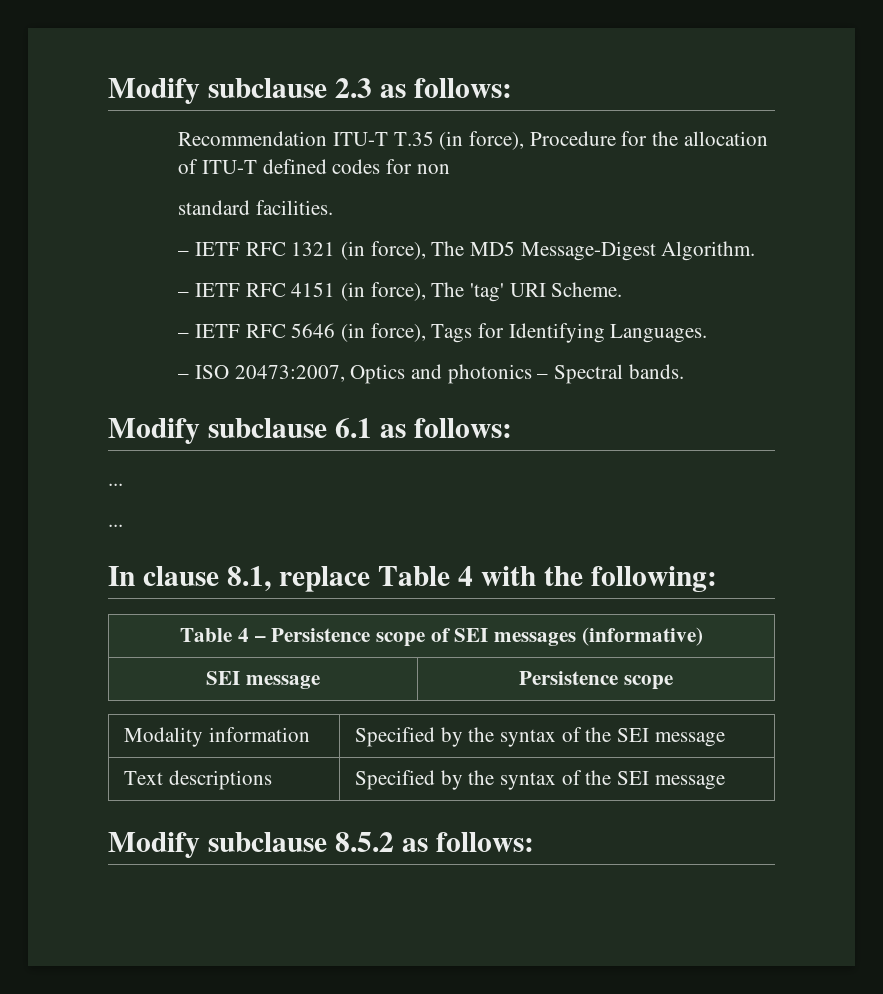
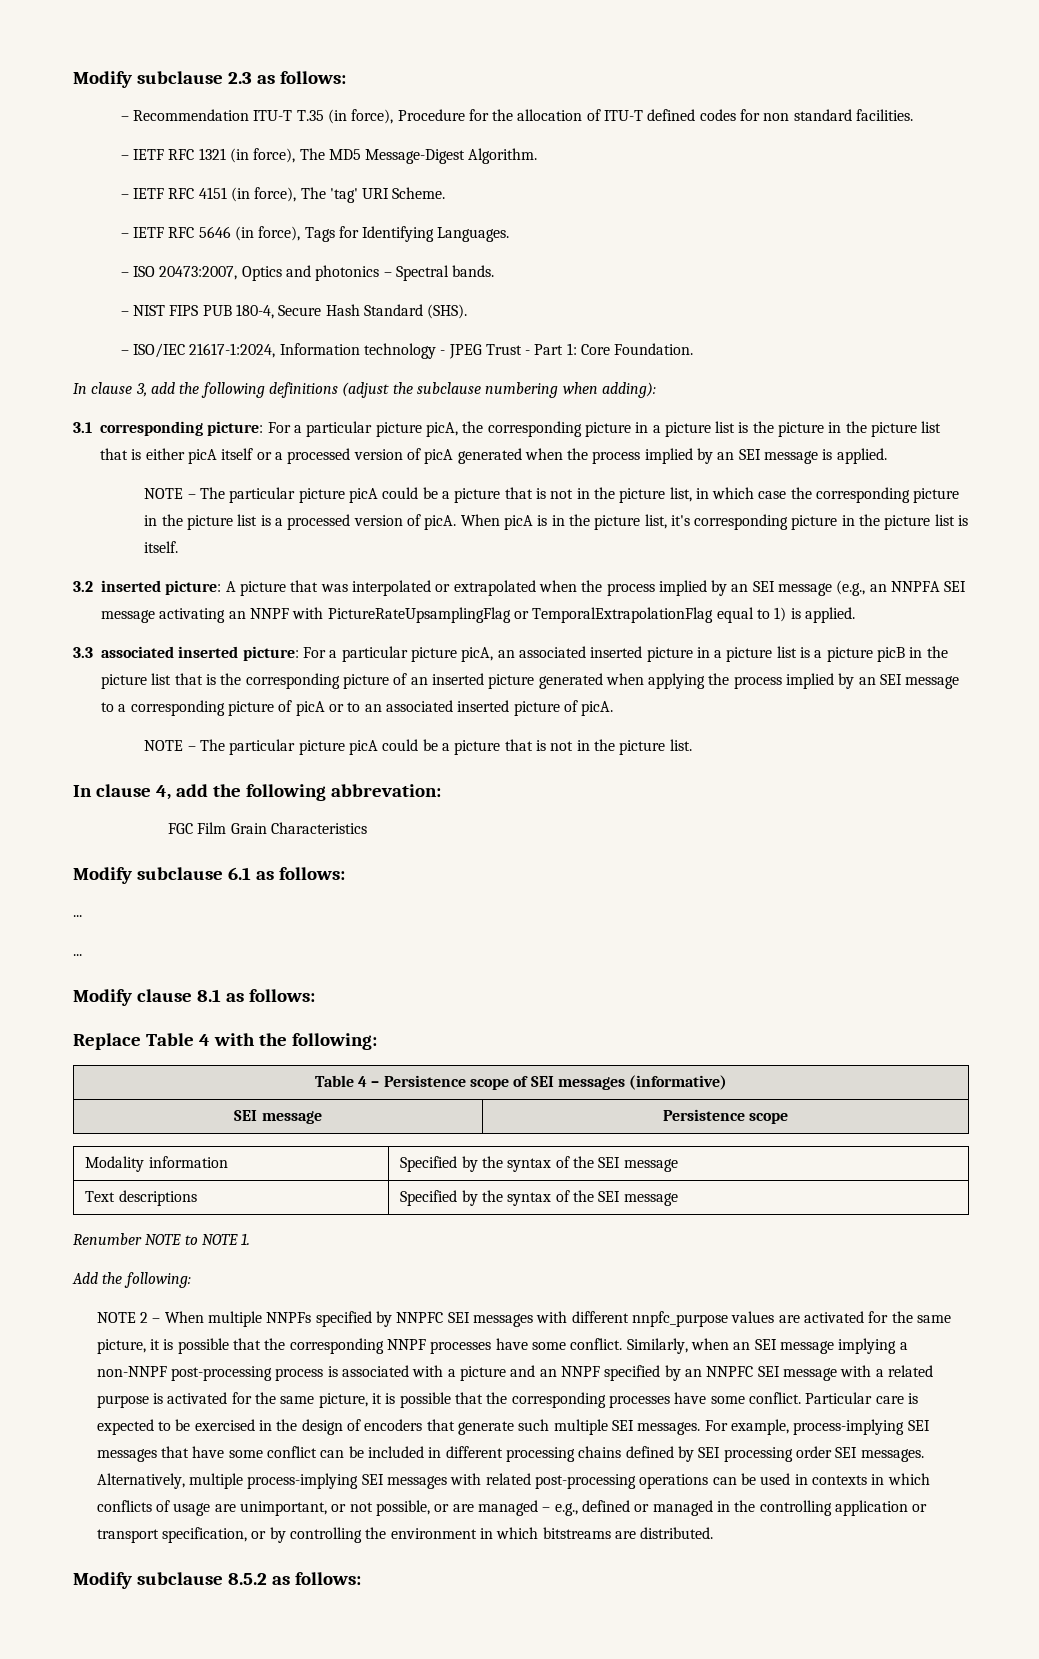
- Recommendation ITU-T T.35 (in force), Procedure for the allocation of ITU-T defined codes for non
- standard facilities.
+ – Recommendation ITU-T T.35 (in force), Procedure for the allocation of ITU-T defined codes for non standard facilities.
+ – NIST FIPS PUB 180-4, Secure Hash Standard (SHS).
+ – ISO/IEC 21617-1:2024, Information technology - JPEG Trust - Part 1: Core Foundation.
+ In clause 3, add the following definitions (adjust the subclause numbering when adding):
+ 3.1 corresponding picture: For a particular picture picA, the corresponding picture in a picture list is the picture in the picture list that is either picA itself or a processed version of picA generated when the process implied by an SEI message is applied.
+ NOTE – The particular picture picA could be a picture that is not in the picture list, in which case the corresponding picture in the picture list is a processed version of picA. When picA is in the picture list, it's corresponding picture in the picture list is itself.
+ 3.2 inserted picture: A picture that was interpolated or extrapolated when the process implied by an SEI message (e.g., an NNPFA SEI message activating an NNPF with PictureRateUpsamplingFlag or TemporalExtrapolationFlag equal to 1) is applied.
+ 3.3 associated inserted picture: For a particular picture picA, an associated inserted picture in a picture list is a picture picB in the picture list that is the corresponding picture of an inserted picture generated when applying the process implied by an SEI message to a corresponding picture of picA or to an associated inserted picture of picA.
+ NOTE – The particular picture picA could be a picture that is not in the picture list.
+ In clause 4, add the following abbrevation:
+ FGC Film Grain Characteristics
- In clause 8.1, replace Table 4 with the following:
+ Modify clause 8.1 as follows:
+ Replace Table 4 with the following:
+ Renumber NOTE to NOTE 1.
+ Add the following:
+ NOTE 2 – When multiple NNPFs specified by NNPFC SEI messages with different nnpfc_purpose values are activated for the same picture, it is possible that the corresponding NNPF processes have some conflict. Similarly, when an SEI message implying a non-NNPF post-processing process is associated with a picture and an NNPF specified by an NNPFC SEI message with a related purpose is activated for the same picture, it is possible that the corresponding processes have some conflict. Particular care is expected to be exercised in the design of encoders that generate such multiple SEI messages. For example, process-implying SEI messages that have some conflict can be included in different processing chains defined by SEI processing order SEI messages. Alternatively, multiple process-implying SEI messages with related post-processing operations can be used in contexts in which conflicts of usage are unimportant, or not possible, or are managed – e.g., defined or managed in the controlling application or transport specification, or by controlling the environment in which bitstreams are distributed.

